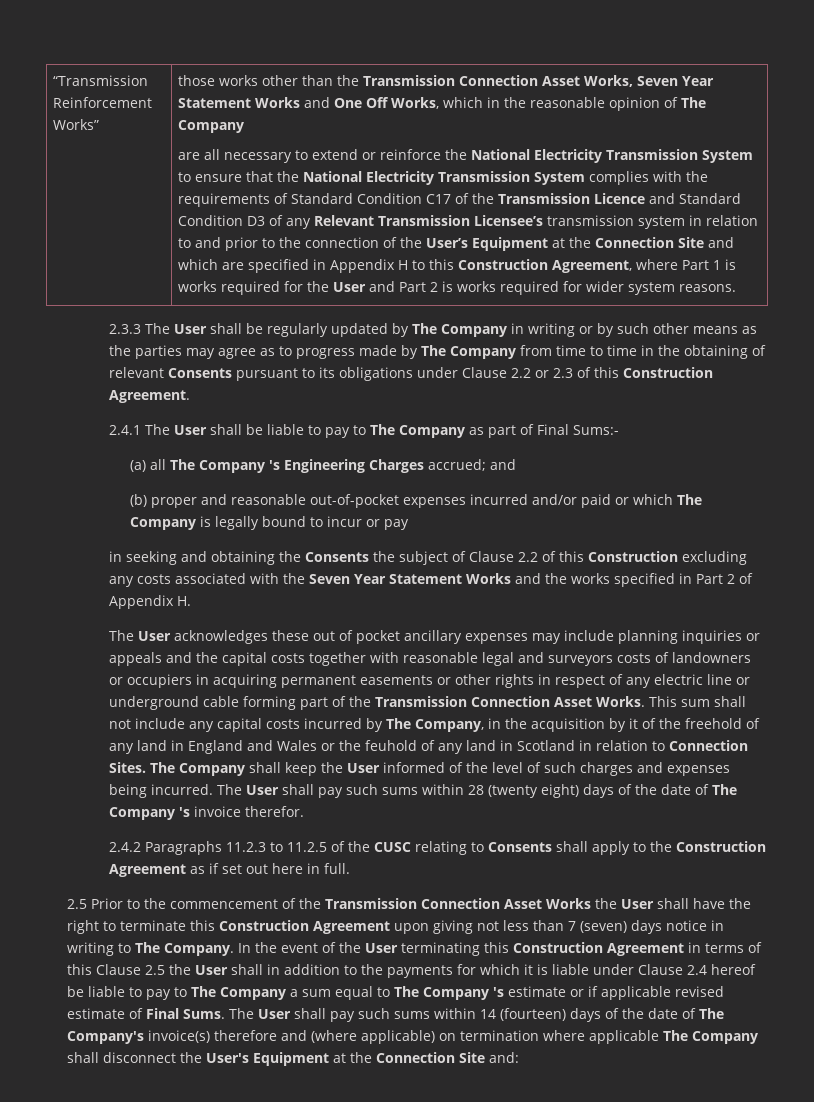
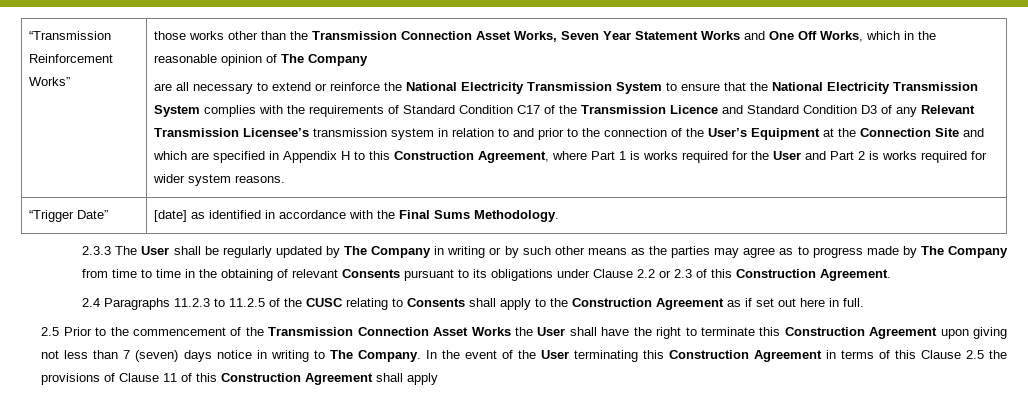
+ “Trigger Date” | [date] as identified in accordance with the Final Sums Methodology.
- 2.4.1 The User shall be liable to pay to The Company as part of Final Sums:-
- (a) all The Company 's Engineering Charges accrued; and
- (b) proper and reasonable out-of-pocket expenses incurred and/or paid or which The Company is legally bound to incur or pay
- in seeking and obtaining the Consents the subject of Clause 2.2 of this Construction excluding any costs associated with the Seven Year Statement Works and the works specified in Part 2 of Appendix H.
- The User acknowledges these out of pocket ancillary expenses may include planning inquiries or appeals and the capital costs together with reasonable legal and surveyors costs of landowners or occupiers in acquiring permanent easements or other rights in respect of any electric line or underground cable forming part of the Transmission Connection Asset Works. This sum shall not include any capital costs incurred by The Company, in the acquisition by it of the freehold of any land in England and Wales or the feuhold of any land in Scotland in relation to Connection Sites. The Company shall keep the User informed of the level of such charges and expenses being incurred. The User shall pay such sums within 28 (twenty eight) days of the date of The Company 's invoice therefor.
- 2.4.2 Paragraphs 11.2.3 to 11.2.5 of the CUSC relating to Consents shall apply to the Construction Agreement as if set out here in full.
+ 2.4 Paragraphs 11.2.3 to 11.2.5 of the CUSC relating to Consents shall apply to the Construction Agreement as if set out here in full.
- In the event of the User terminating this Construction Agreement in terms of this Clause 2.5 the User shall in addition to the payments for which it is liable under Clause 2.4 hereof be liable to pay to The Company a sum equal to The Company 's estimate or if applicable revised estimate of Final Sums. The User shall pay such sums within 14 (fourteen) days of the date of The Company's invoice(s) therefore and (where applicable) on termination where applicable The Company shall disconnect the User's Equipment at the Connection Site and:
+ In the event of the User terminating this Construction Agreement in terms of this Clause 2.5 the provisions of Clause 11 of this Construction Agreement shall apply

